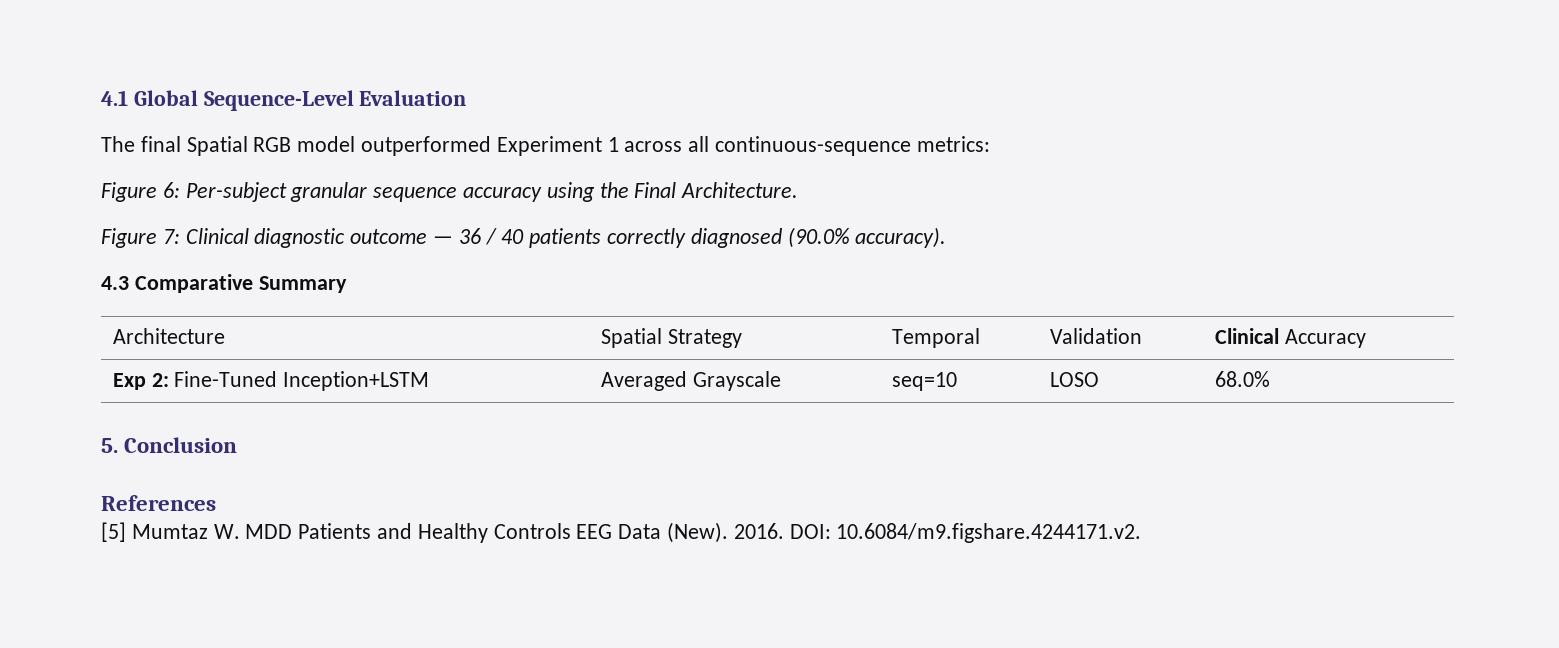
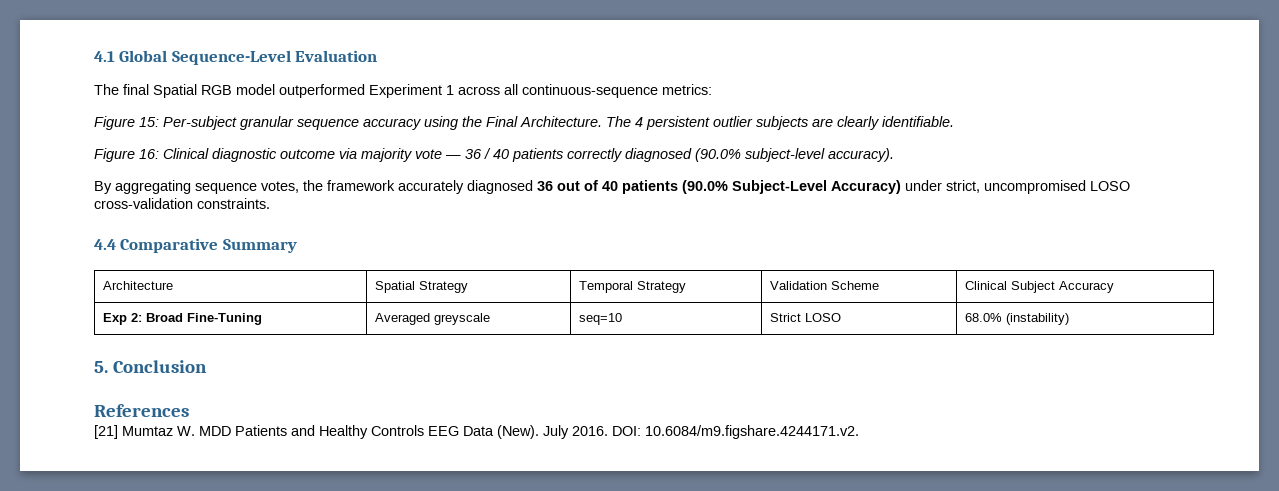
- Figure 6: Per-subject granular sequence accuracy using the Final Architecture.
- Figure 7: Clinical diagnostic outcome — 36 / 40 patients correctly diagnosed (90.0% accuracy).
+ Figure 15: Per-subject granular sequence accuracy using the Final Architecture. The 4 persistent outlier subjects are clearly identifiable.
+ Figure 16: Clinical diagnostic outcome via majority vote — 36 / 40 patients correctly diagnosed (90.0% subject-level accuracy).
- 4.3 Comparative Summary
+ By aggregating sequence votes, the framework accurately diagnosed 36 out of 40 patients (90.0% Subject-Level Accuracy) under strict, uncompromised LOSO cross-validation constraints.
+ 4.4 Comparative Summary
- Architecture | Spatial Strategy | Temporal | Validation | Clinical Accuracy
+ Architecture | Spatial Strategy | Temporal Strategy | Validation Scheme | Clinical Subject Accuracy
- Exp 2: Fine-Tuned Inception+LSTM | Averaged Grayscale | seq=10 | LOSO | 68.0%
+ Exp 2: Broad Fine-Tuning | Averaged greyscale | seq=10 | Strict LOSO | 68.0% (instability)
- [5] Mumtaz W. MDD Patients and Healthy Controls EEG Data (New).
+ [21] Mumtaz W. MDD Patients and Healthy Controls EEG Data (New).
- 2016.
+ July 2016.

